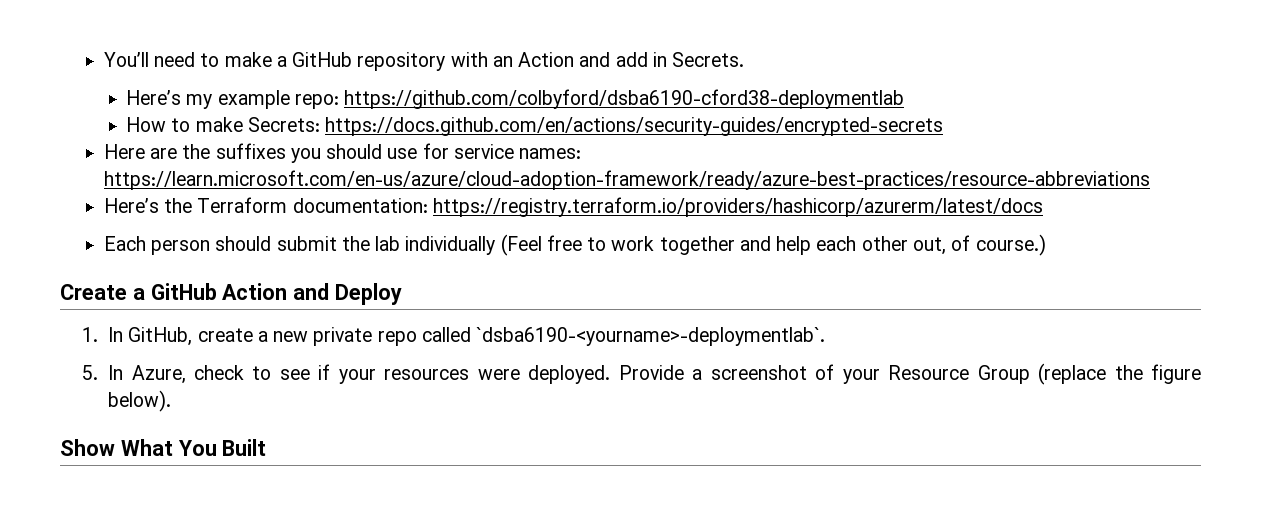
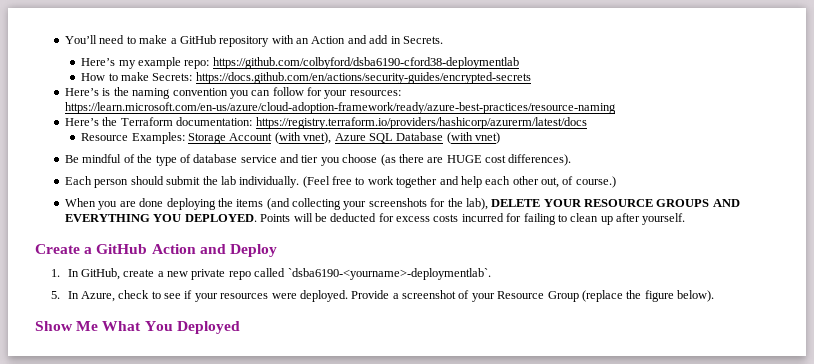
- Here are the suffixes you should use for service names: https://learn.microsoft.com/en-us/azure/cloud-adoption-framework/ready/azure-best-practices/resource-abbreviations
+ Here’s is the naming convention you can follow for your resources: https://learn.microsoft.com/en-us/azure/cloud-adoption-framework/ready/azure-best-practices/resource-naming
+ Resource Examples: Storage Account (with vnet), Azure SQL Database (with vnet)
+ Be mindful of the type of database service and tier you choose (as there are HUGE cost differences).
- Each person should submit the lab individually (Feel free to work together and help each other out, of course.)
+ Each person should submit the lab individually. (Feel free to work together and help each other out, of course.)
+ When you are done deploying the items (and collecting your screenshots for the lab), DELETE YOUR RESOURCE GROUPS AND EVERYTHING YOU DEPLOYED. Points will be deducted for excess costs incurred for failing to clean up after yourself.
- Show What You Built
+ Show Me What You Deployed

